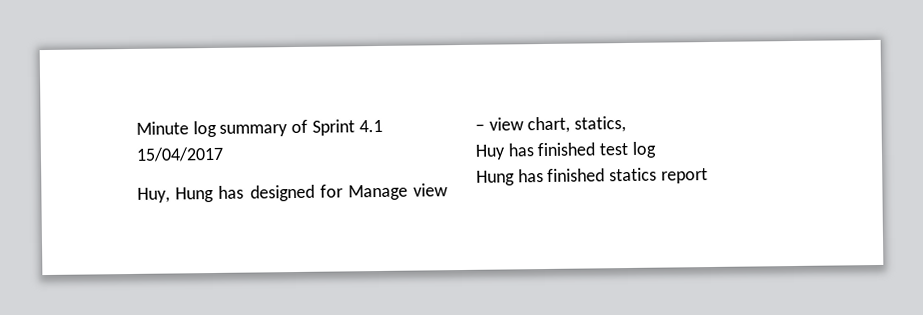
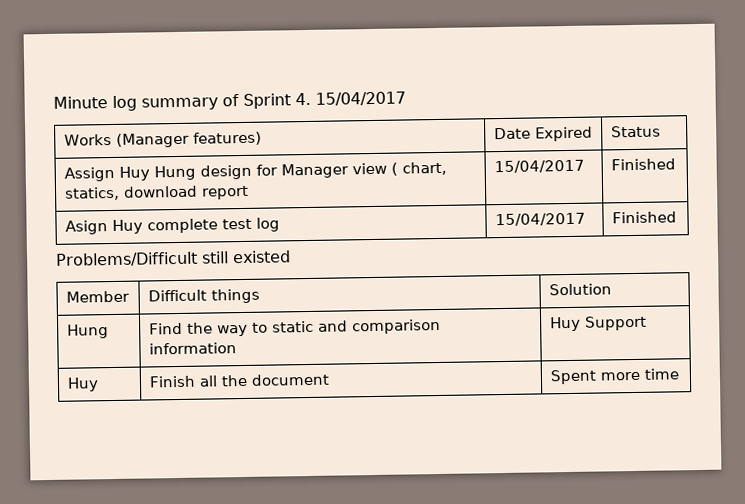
- Minute log summary of Sprint 4.1 15/04/2017
- Huy, Hung has designed for Manage view – view chart, statics,
- Huy has finished test log
- Hung has finished statics report
+ Minute log summary of Sprint 4. 15/04/2017
+ Works (Manager features) | Date Expired | Status
+ Assign Huy Hung design for Manager view ( chart, statics, download report | 15/04/2017 | Finished
+ Asign Huy complete test log | 15/04/2017 | Finished
+ Problems/Difficult still existed
+ Member | Difficult things | Solution
+ Hung | Find the way to static and comparison information | Huy Support
+ Huy | Finish all the document | Spent more time

